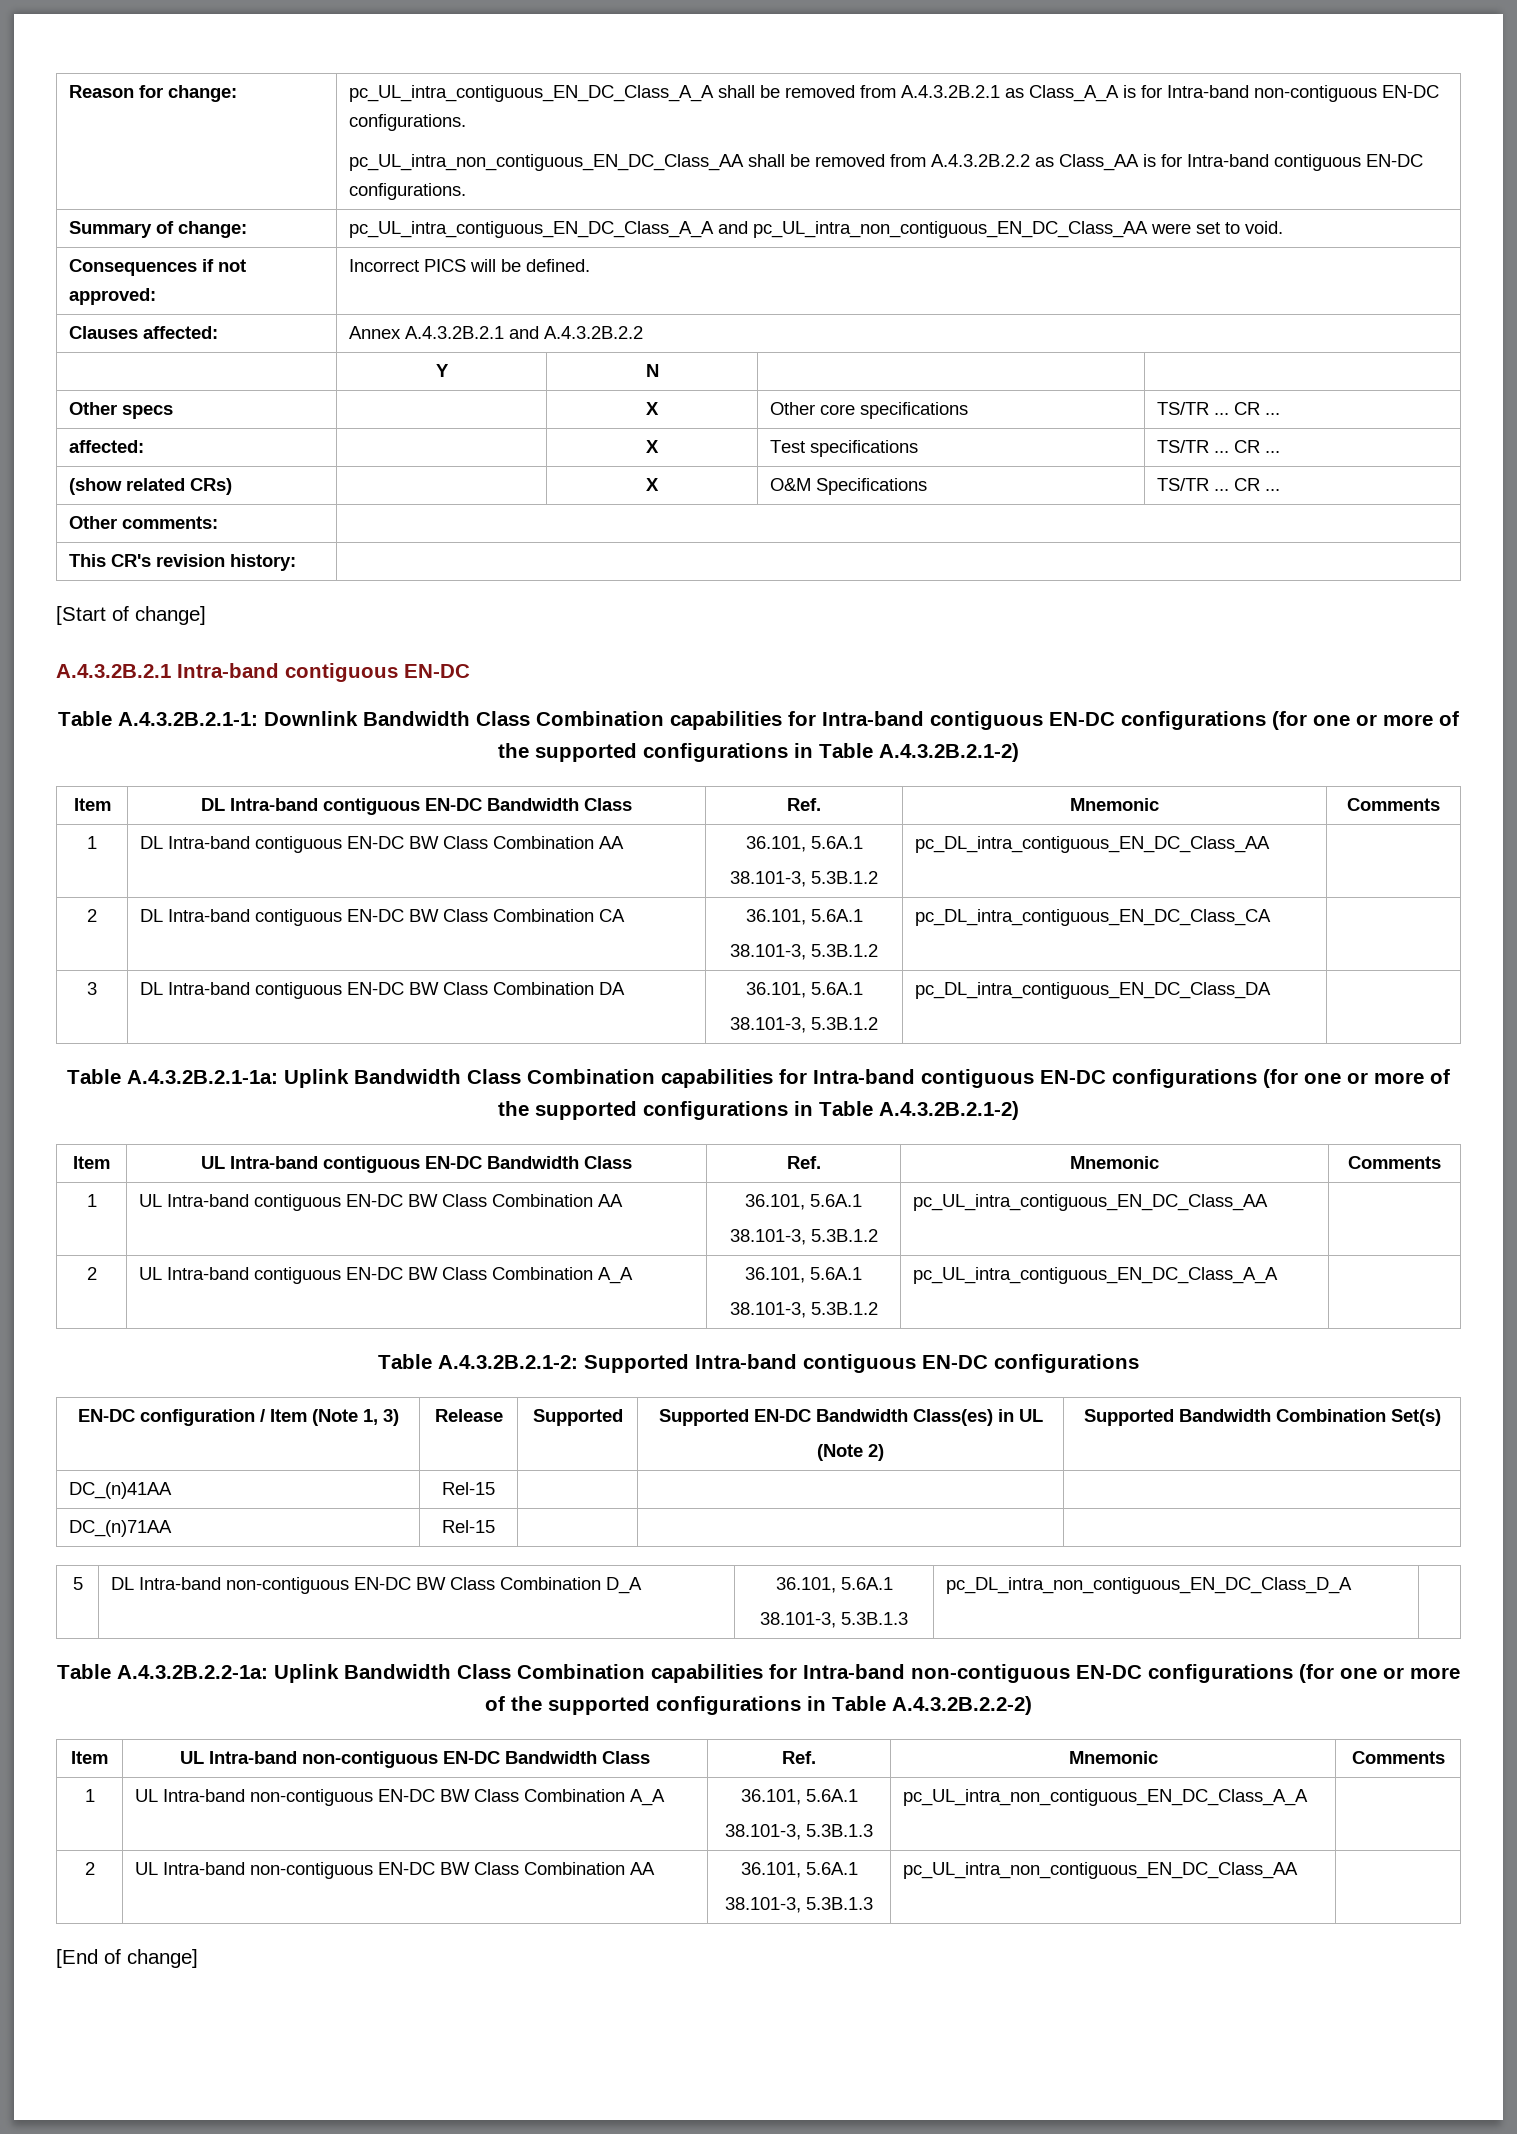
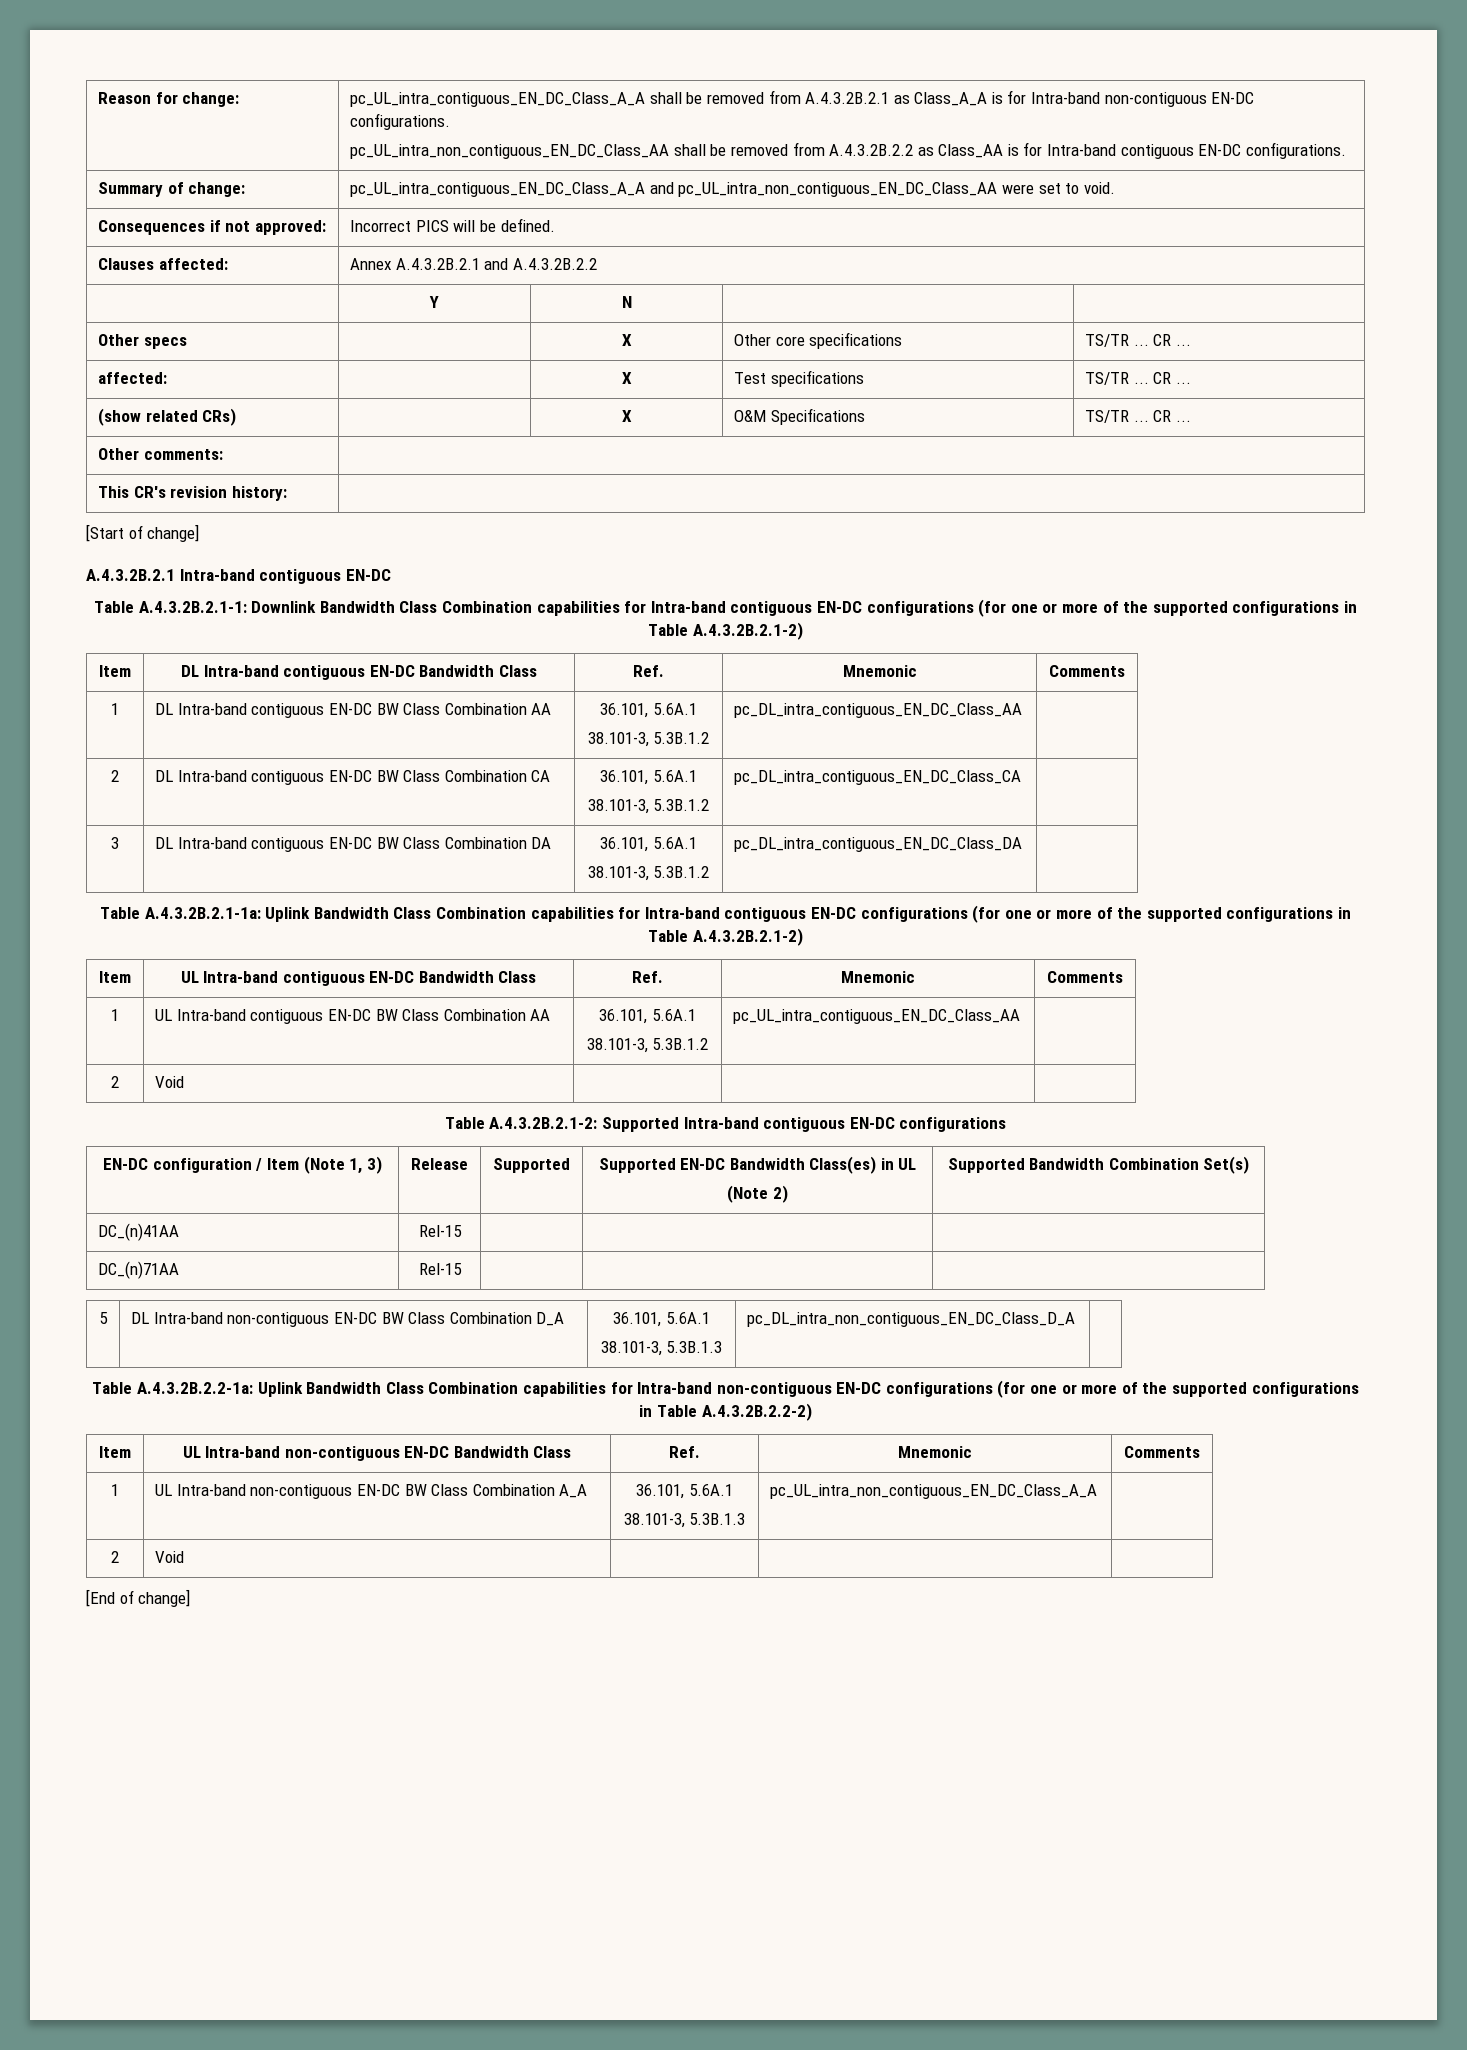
  1 | UL Intra-band contiguous EN-DC BW Class Combination AA | 36.101, 5.6A.1
  38.101-3, 5.3B.1.2 | pc_UL_intra_contiguous_EN_DC_Class_AA |
- 2 | UL Intra-band contiguous EN-DC BW Class Combination A_A | 36.101, 5.6A.1
- 38.101-3, 5.3B.1.2 | pc_UL_intra_contiguous_EN_DC_Class_A_A |
+ 2 | Void | | |
  1 | UL Intra-band non-contiguous EN-DC BW Class Combination A_A | 36.101, 5.6A.1
  38.101-3, 5.3B.1.3 | pc_UL_intra_non_contiguous_EN_DC_Class_A_A |
- 2 | UL Intra-band non-contiguous EN-DC BW Class Combination AA | 36.101, 5.6A.1
- 38.101-3, 5.3B.1.3 | pc_UL_intra_non_contiguous_EN_DC_Class_AA |
+ 2 | Void | | |

